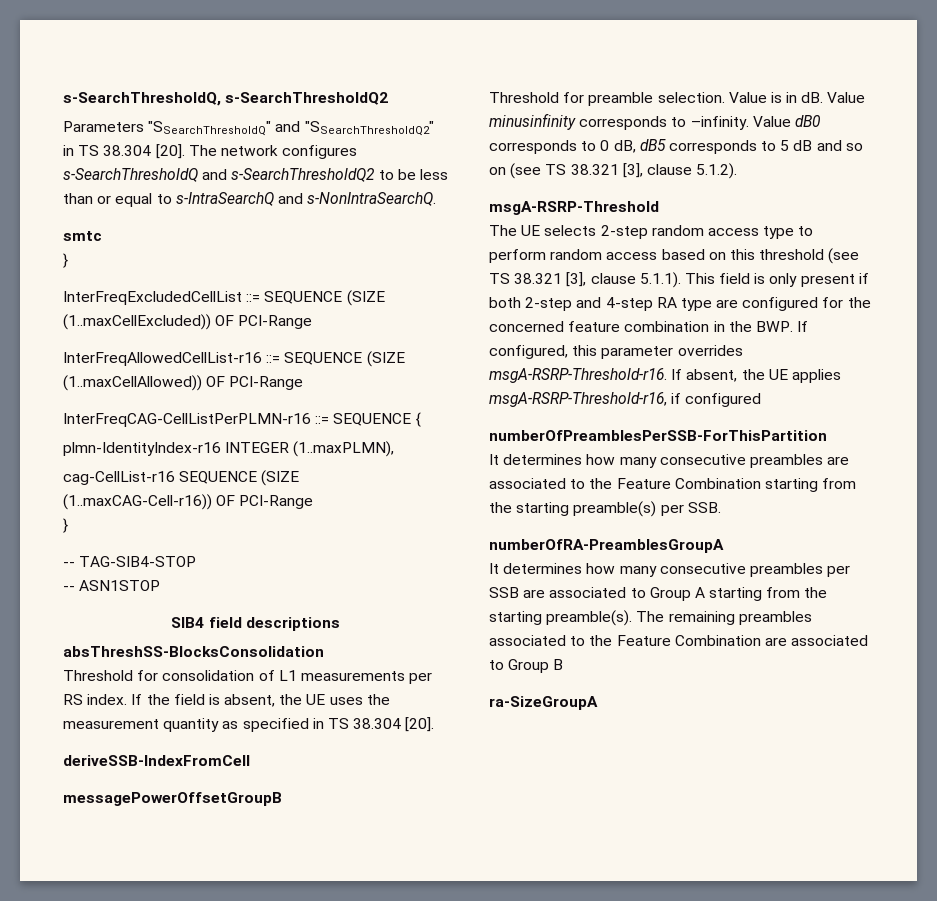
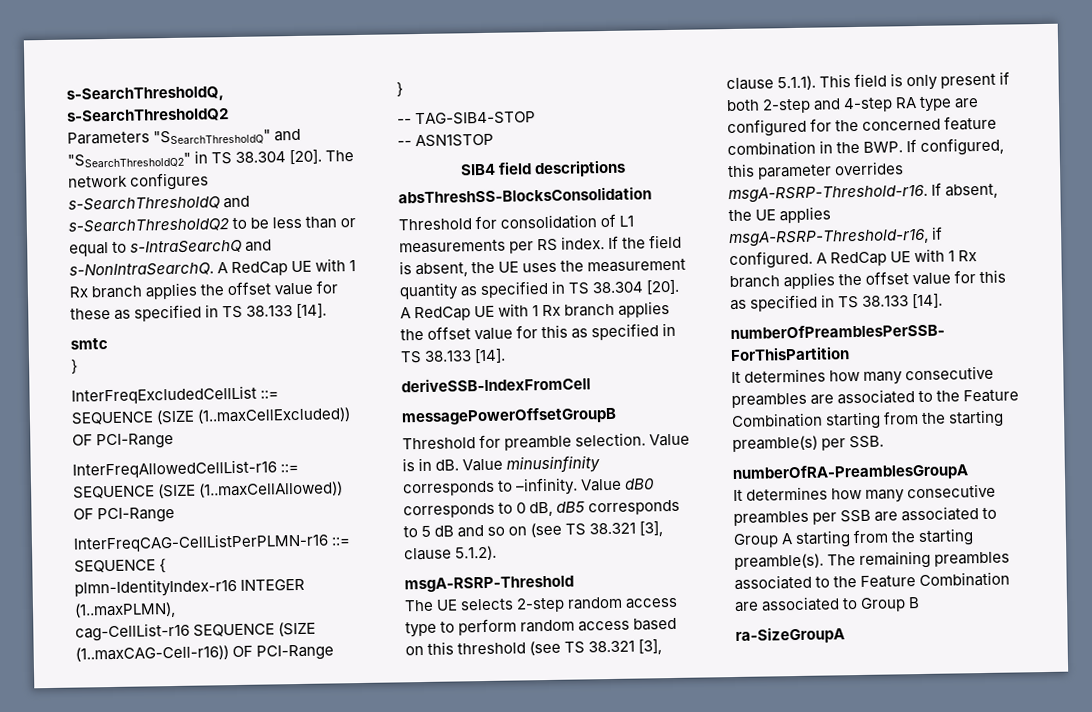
+ A RedCap UE with 1 Rx branch applies the offset value for these as specified in TS 38.133 [14].
- If the field is absent, the UE uses the measurement quantity as specified in TS 38.304 [20].
+ If the field is absent, the UE uses the measurement quantity as specified in TS 38.304 [20]. A RedCap UE with 1 Rx branch applies the offset value for this as specified in TS 38.133 [14].
- If absent, the UE applies msgA-RSRP-Threshold-r16, if configured
+ If absent, the UE applies msgA-RSRP-Threshold-r16, if configured. A RedCap UE with 1 Rx branch applies the offset value for this as specified in TS 38.133 [14].

